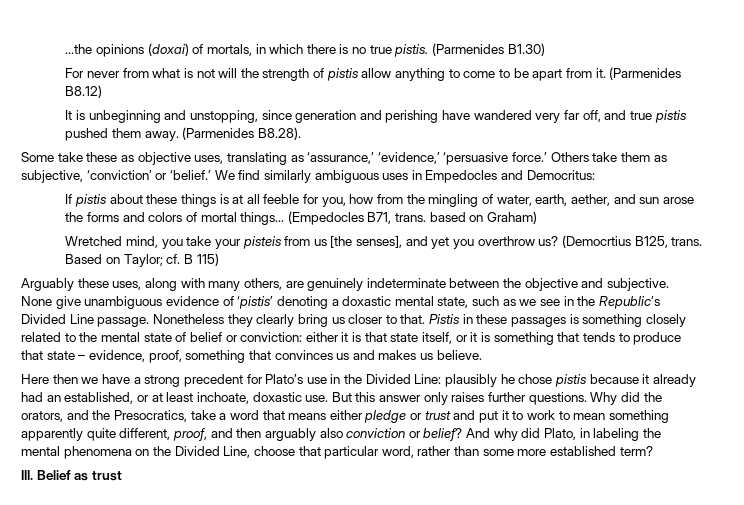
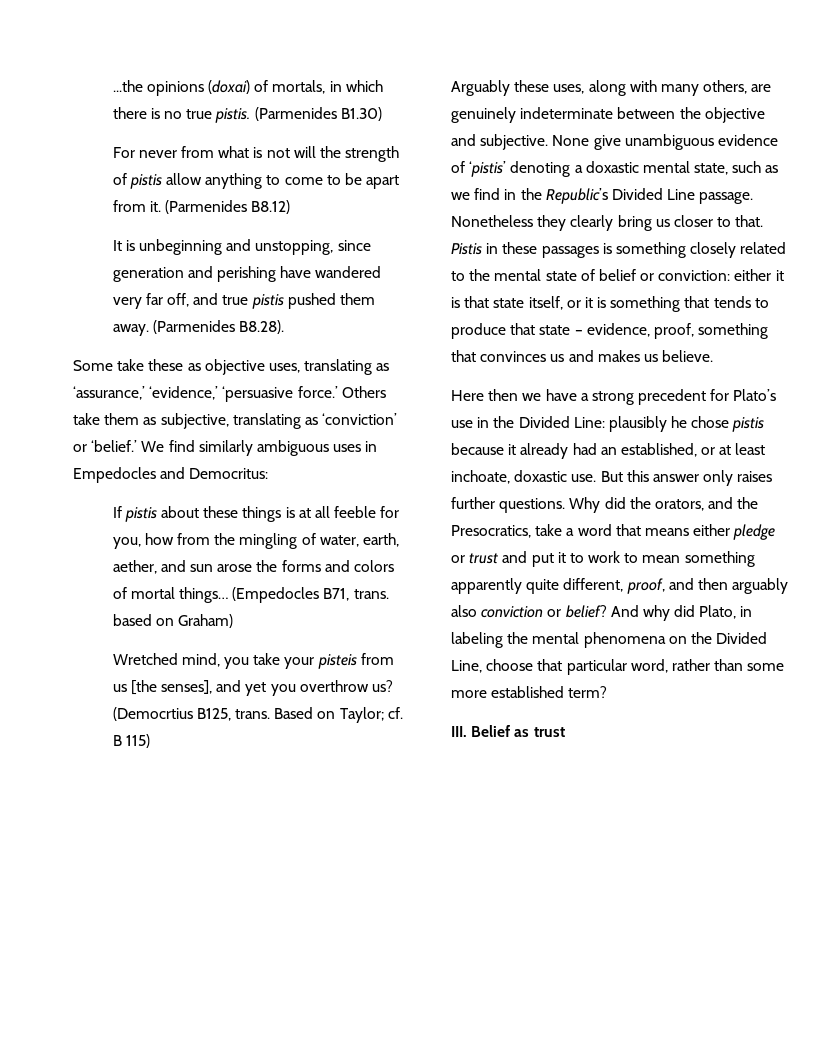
- Others take them as subjective, ‘conviction’ or ‘belief.’
+ Others take them as subjective, translating as ‘conviction’ or ‘belief.’
- None give unambiguous evidence of ‘pistis’ denoting a doxastic mental state, such as we see in the Republic’s Divided Line passage.
+ None give unambiguous evidence of ‘pistis’ denoting a doxastic mental state, such as we find in the Republic’s Divided Line passage.

